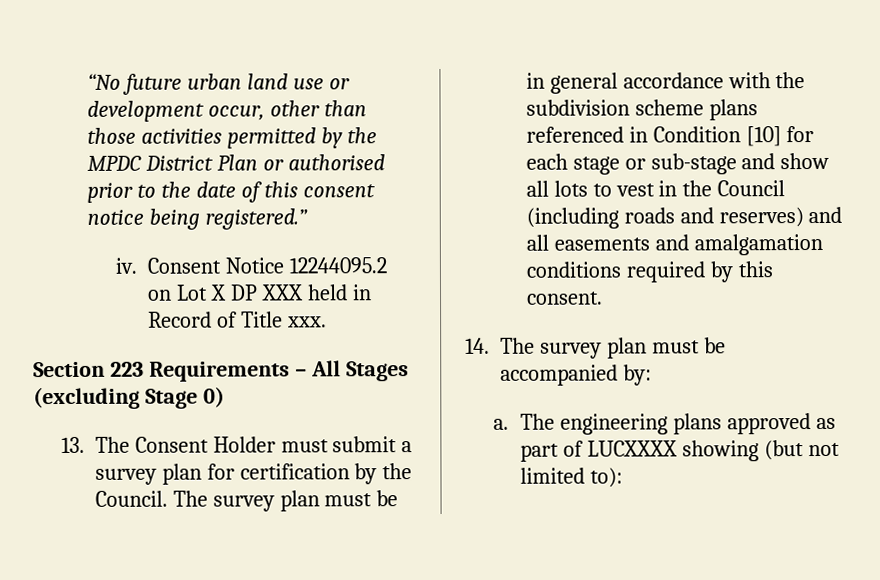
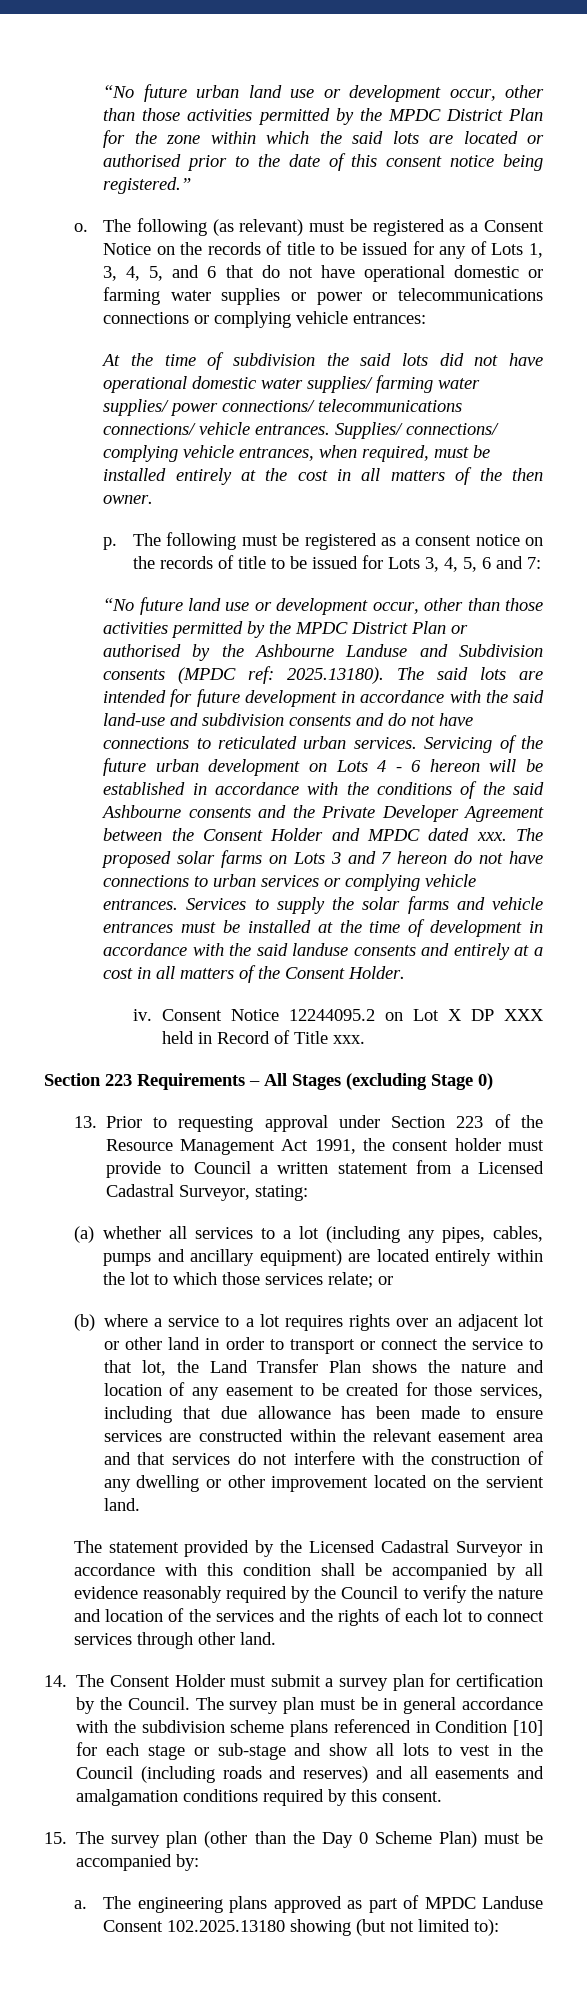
- “No future urban land use or development occur, other than those activities permitted by the MPDC District Plan or authorised prior to the date of this consent notice being registered.”
+ “No future urban land use or development occur, other than those activities permitted by the MPDC District Plan for the zone within which the said lots are located or authorised prior to the date of this consent notice being registered.”
+ o. The following (as relevant) must be registered as a Consent Notice on the records of title to be issued for any of Lots 1, 3, 4, 5, and 6 that do not have operational domestic or farming water supplies or power or telecommunications connections or complying vehicle entrances:
+ At the time of subdivision the said lots did not have operational domestic water supplies/ farming water supplies/ power connections/ telecommunications connections/ vehicle entrances. Supplies/ connections/ complying vehicle entrances, when required, must be installed entirely at the cost in all matters of the then owner.
+ p. The following must be registered as a consent notice on the records of title to be issued for Lots 3, 4, 5, 6 and 7:
+ “No future land use or development occur, other than those activities permitted by the MPDC District Plan or authorised by the Ashbourne Landuse and Subdivision consents (MPDC ref: 2025.13180). The said lots are intended for future development in accordance with the said land-use and subdivision consents and do not have connections to reticulated urban services. Servicing of the future urban development on Lots 4 - 6 hereon will be established in accordance with the conditions of the said Ashbourne consents and the Private Developer Agreement between the Consent Holder and MPDC dated xxx. The proposed solar farms on Lots 3 and 7 hereon do not have connections to urban services or complying vehicle entrances. Services to supply the solar farms and vehicle entrances must be installed at the time of development in accordance with the said landuse consents and entirely at a cost in all matters of the Consent Holder.
- 13. The Consent Holder must submit a survey plan for certification by the Council.
+ 13. Prior to requesting approval under Section 223 of the Resource Management Act 1991, the consent holder must provide to Council a written statement from a Licensed Cadastral Surveyor, stating:
+ (a) whether all services to a lot (including any pipes, cables, pumps and ancillary equipment) are located entirely within the lot to which those services relate; or
+ (b) where a service to a lot requires rights over an adjacent lot or other land in order to transport or connect the service to that lot, the Land Transfer Plan shows the nature and location of any easement to be created for those services, including that due allowance has been made to ensure services are constructed within the relevant easement area and that services do not interfere with the construction of any dwelling or other improvement located on the servient land.
+ The statement provided by the Licensed Cadastral Surveyor in accordance with this condition shall be accompanied by all evidence reasonably required by the Council to verify the nature and location of the services and the rights of each lot to connect services through other land.
+ 14. The Consent Holder must submit a survey plan for certification by the Council.
- 14. The survey plan must be accompanied by:
+ 15. The survey plan (other than the Day 0 Scheme Plan) must be accompanied by:
- The engineering plans approved as part of LUCXXXX showing (but not limited to):
+ The engineering plans approved as part of MPDC Landuse Consent 102.2025.13180 showing (but not limited to):

